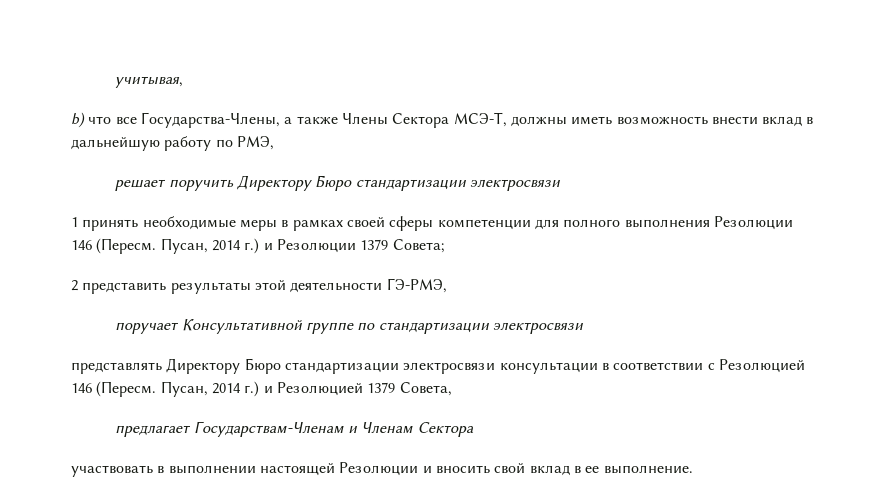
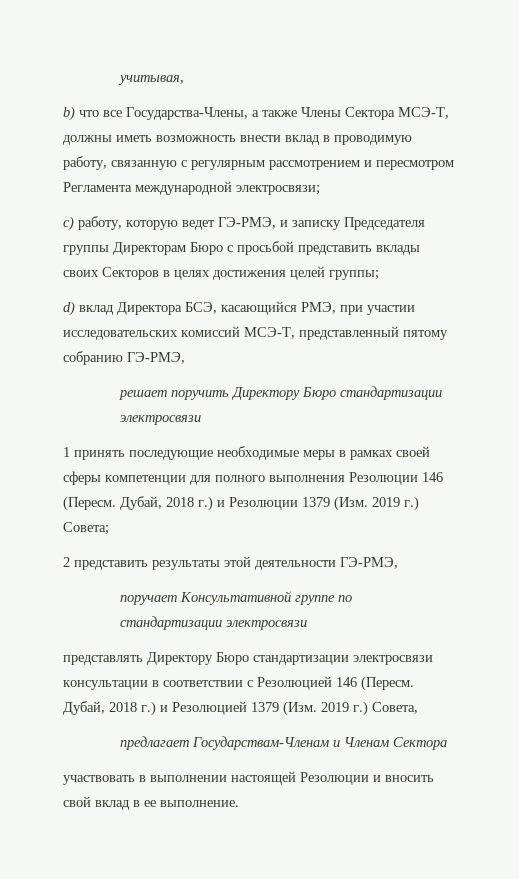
- b) что все Государства-Члены, а также Члены Сектора МСЭ-Т, должны иметь возможность внести вклад в дальнейшую работу по РМЭ,
+ b) что все Государства-Члены, а также Члены Сектора МСЭ-Т, должны иметь возможность внести вклад в проводимую работу, связанную с регулярным рассмотрением и пересмотром Регламента международной электросвязи;
+ c) работу, которую ведет ГЭ-РМЭ, и записку Председателя группы Директорам Бюро с просьбой представить вклады своих Секторов в целях достижения целей группы;
+ d) вклад Директора БСЭ, касающийся РМЭ, при участии исследовательских комиссий МСЭ-Т, представленный пятому собранию ГЭ-РМЭ,
- 1 принять необходимые меры в рамках своей сферы компетенции для полного выполнения Резолюции 146 (Пересм.
+ 1 принять последующие необходимые меры в рамках своей сферы компетенции для полного выполнения Резолюции 146 (Пересм.
- Пусан, 2014 г.) и Резолюции 1379 Совета;
+ Дубай, 2018 г.) и Резолюции 1379 (Изм. 2019 г.) Совета;
- Пусан, 2014 г.) и Резолюцией 1379 Совета,
+ Дубай, 2018 г.) и Резолюцией 1379 (Изм. 2019 г.) Совета,

